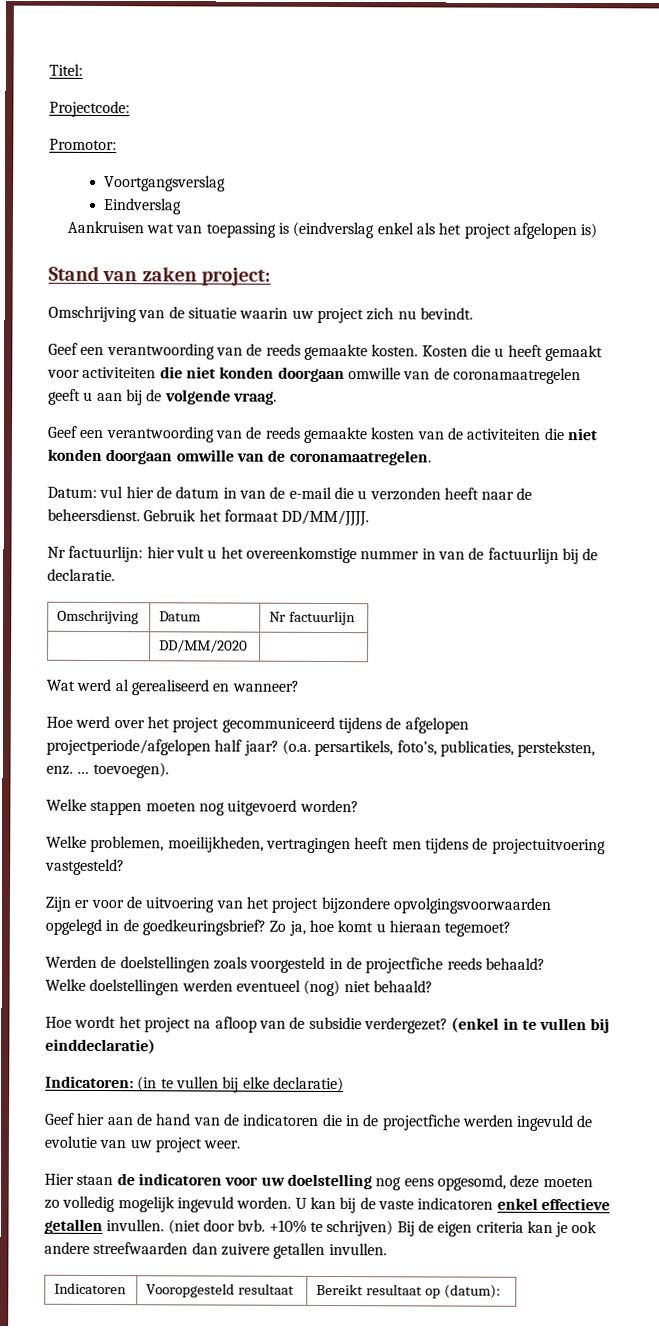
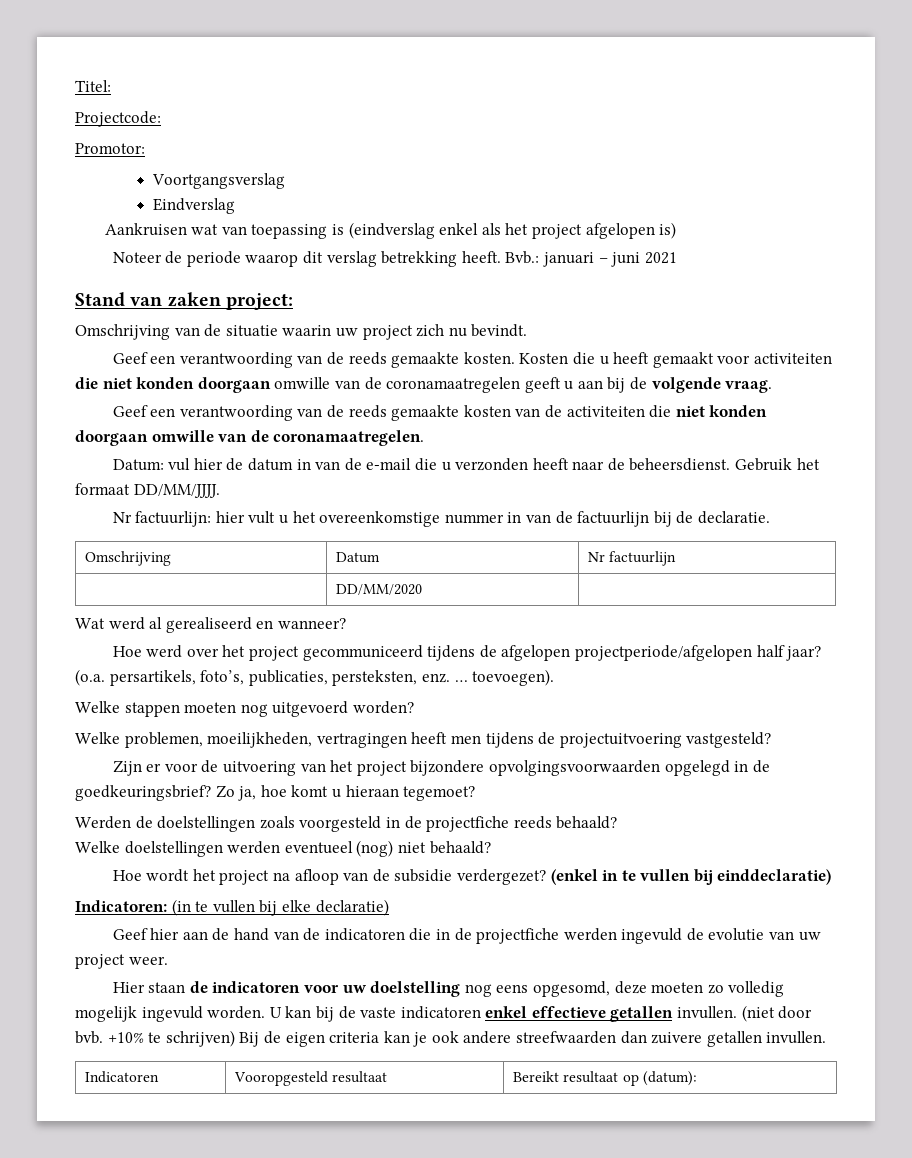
+ Noteer de periode waarop dit verslag betrekking heeft. Bvb.: januari – juni 2021

